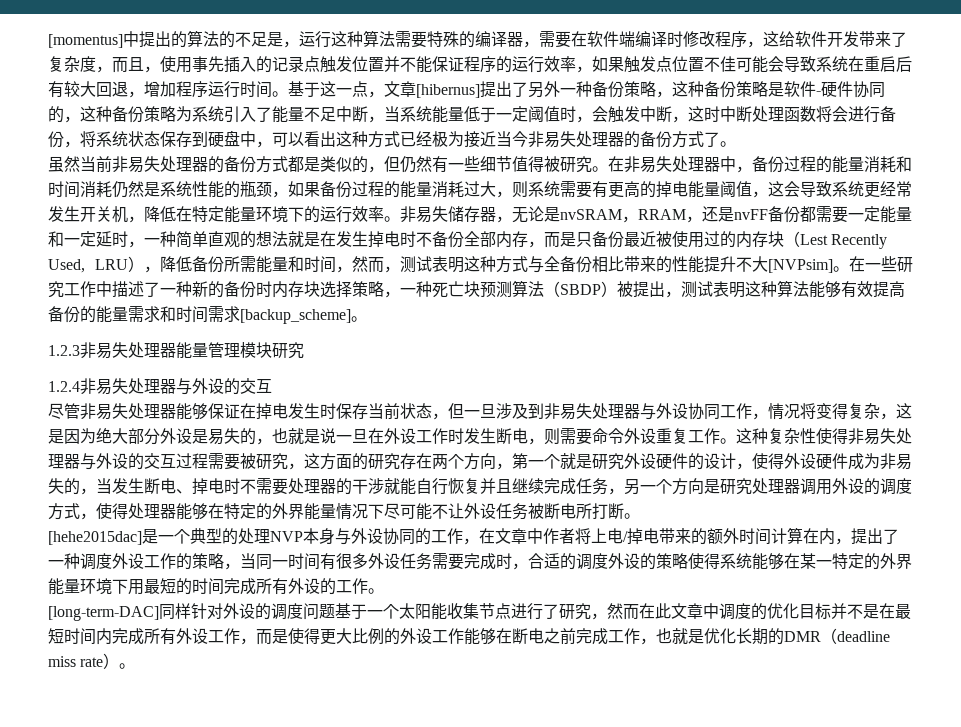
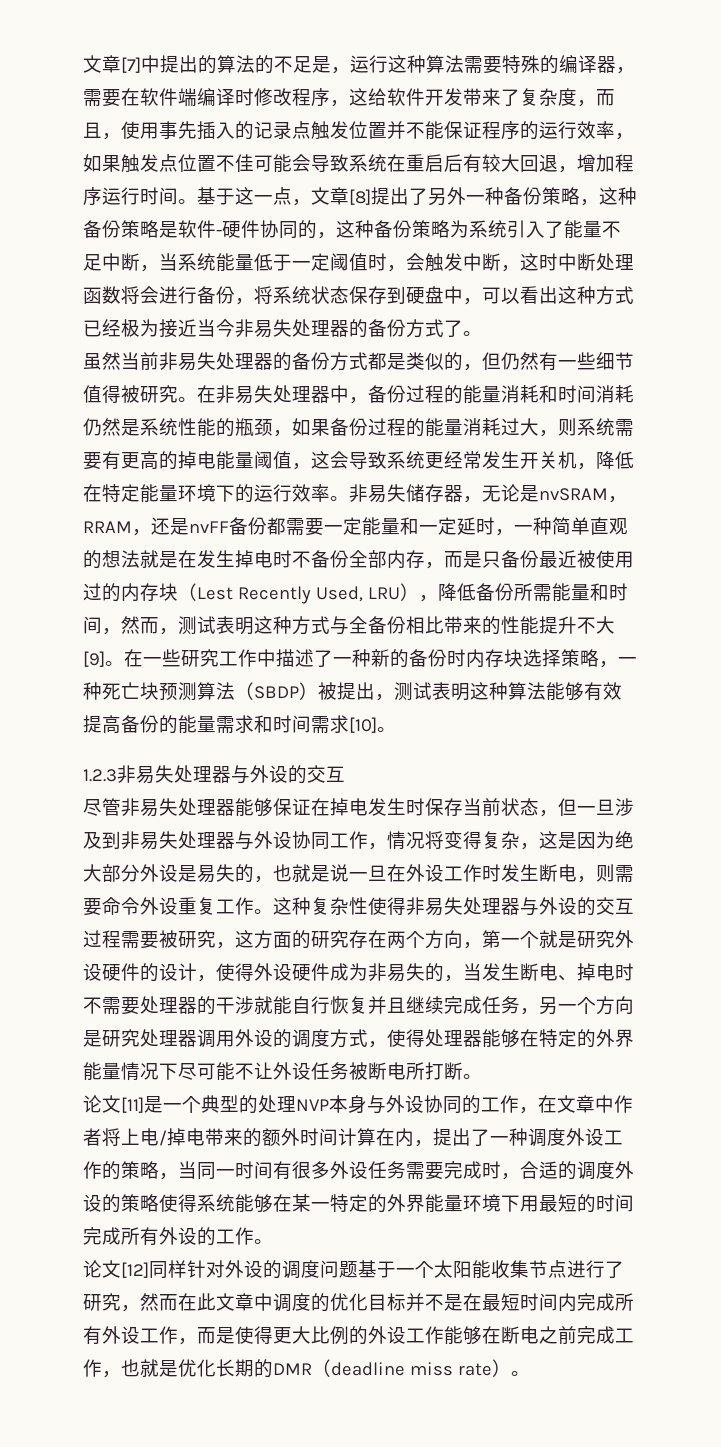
- [momentus]中提出的算法的不足是，运行这种算法需要特殊的编译器，需要在软件端编译时修改程序，这给软件开发带来了复杂度，而且，使用事先插入的记录点触发位置并不能保证程序的运行效率，如果触发点位置不佳可能会导致系统在重启后有较大回退，增加程序运行时间。
+ 文章[7]中提出的算法的不足是，运行这种算法需要特殊的编译器，需要在软件端编译时修改程序，这给软件开发带来了复杂度，而且，使用事先插入的记录点触发位置并不能保证程序的运行效率，如果触发点位置不佳可能会导致系统在重启后有较大回退，增加程序运行时间。
- 基于这一点，文章[hibernus]提出了另外一种备份策略，这种备份策略是软件-硬件协同的，这种备份策略为系统引入了能量不足中断，当系统能量低于一定阈值时，会触发中断，这时中断处理函数将会进行备份，将系统状态保存到硬盘中，可以看出这种方式已经极为接近当今非易失处理器的备份方式了。
+ 基于这一点，文章[8]提出了另外一种备份策略，这种备份策略是软件-硬件协同的，这种备份策略为系统引入了能量不足中断，当系统能量低于一定阈值时，会触发中断，这时中断处理函数将会进行备份，将系统状态保存到硬盘中，可以看出这种方式已经极为接近当今非易失处理器的备份方式了。
- 非易失储存器，无论是nvSRAM，RRAM，还是nvFF备份都需要一定能量和一定延时，一种简单直观的想法就是在发生掉电时不备份全部内存，而是只备份最近被使用过的内存块（Lest Recently Used, LRU），降低备份所需能量和时间，然而，测试表明这种方式与全备份相比带来的性能提升不大[NVPsim]。
+ 非易失储存器，无论是nvSRAM，RRAM，还是nvFF备份都需要一定能量和一定延时，一种简单直观的想法就是在发生掉电时不备份全部内存，而是只备份最近被使用过的内存块（Lest Recently Used, LRU），降低备份所需能量和时间，然而，测试表明这种方式与全备份相比带来的性能提升不大[9]。
- 在一些研究工作中描述了一种新的备份时内存块选择策略，一种死亡块预测算法（SBDP）被提出，测试表明这种算法能够有效提高备份的能量需求和时间需求[backup_scheme]。
+ 在一些研究工作中描述了一种新的备份时内存块选择策略，一种死亡块预测算法（SBDP）被提出，测试表明这种算法能够有效提高备份的能量需求和时间需求[10]。
- 1.2.3非易失处理器能量管理模块研究
- 1.2.4非易失处理器与外设的交互
+ 1.2.3非易失处理器与外设的交互
- [hehe2015dac]是一个典型的处理NVP本身与外设协同的工作，在文章中作者将上电/掉电带来的额外时间计算在内，提出了一种调度外设工作的策略，当同一时间有很多外设任务需要完成时，合适的调度外设的策略使得系统能够在某一特定的外界能量环境下用最短的时间完成所有外设的工作。
+ 论文[11]是一个典型的处理NVP本身与外设协同的工作，在文章中作者将上电/掉电带来的额外时间计算在内，提出了一种调度外设工作的策略，当同一时间有很多外设任务需要完成时，合适的调度外设的策略使得系统能够在某一特定的外界能量环境下用最短的时间完成所有外设的工作。
- [long-term-DAC]同样针对外设的调度问题基于一个太阳能收集节点进行了研究，然而在此文章中调度的优化目标并不是在最短时间内完成所有外设工作，而是使得更大比例的外设工作能够在断电之前完成工作，也就是优化长期的DMR（deadline miss rate）。
+ 论文[12]同样针对外设的调度问题基于一个太阳能收集节点进行了研究，然而在此文章中调度的优化目标并不是在最短时间内完成所有外设工作，而是使得更大比例的外设工作能够在断电之前完成工作，也就是优化长期的DMR（deadline miss rate）。

